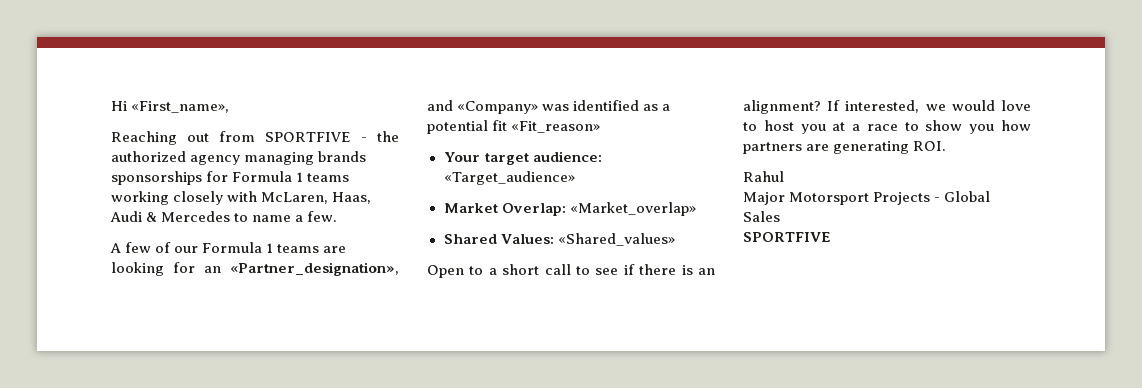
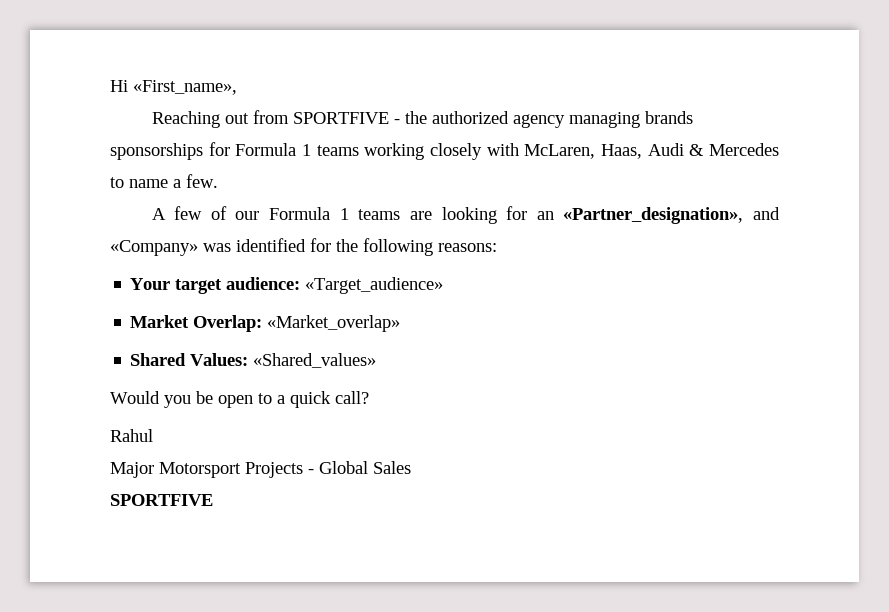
- A few of our Formula 1 teams are looking for an «Partner_designation», and «Company» was identified as a potential fit «Fit_reason»
+ A few of our Formula 1 teams are looking for an «Partner_designation», and «Company» was identified for the following reasons:
- Open to a short call to see if there is an alignment? If interested, we would love to host you at a race to show you how partners are generating ROI.
+ Would you be open to a quick call?

